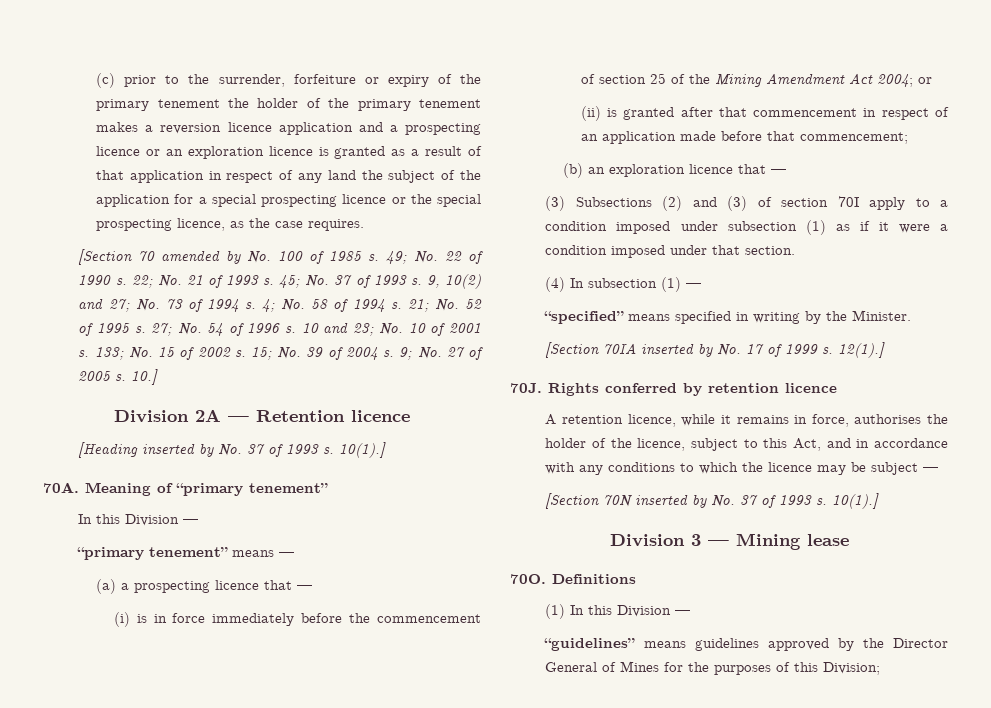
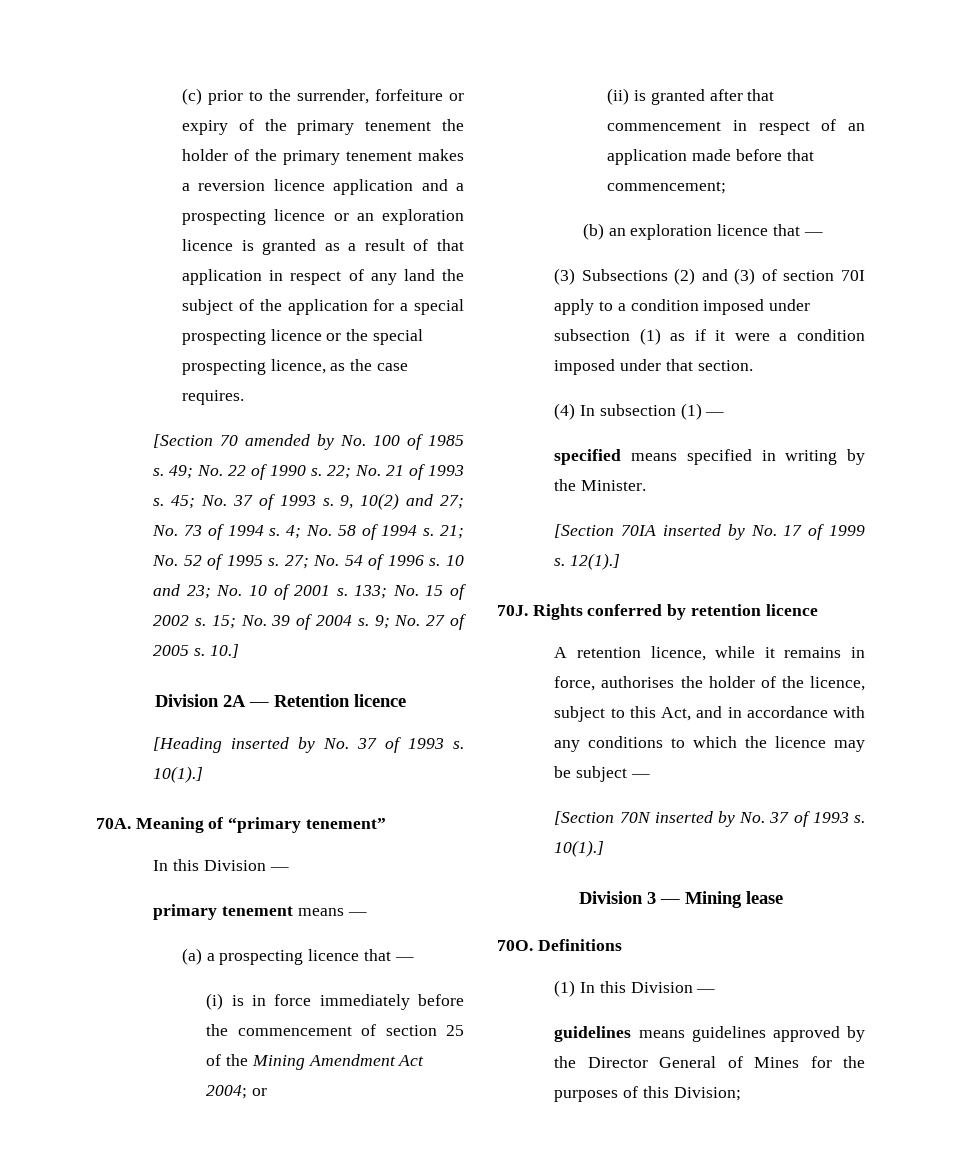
- “primary tenement” means —
+ primary tenement means —
- “specified” means specified in writing by the Minister.
+ specified means specified in writing by the Minister.
- “guidelines” means guidelines approved by the Director General of Mines for the purposes of this Division;
+ guidelines means guidelines approved by the Director General of Mines for the purposes of this Division;

